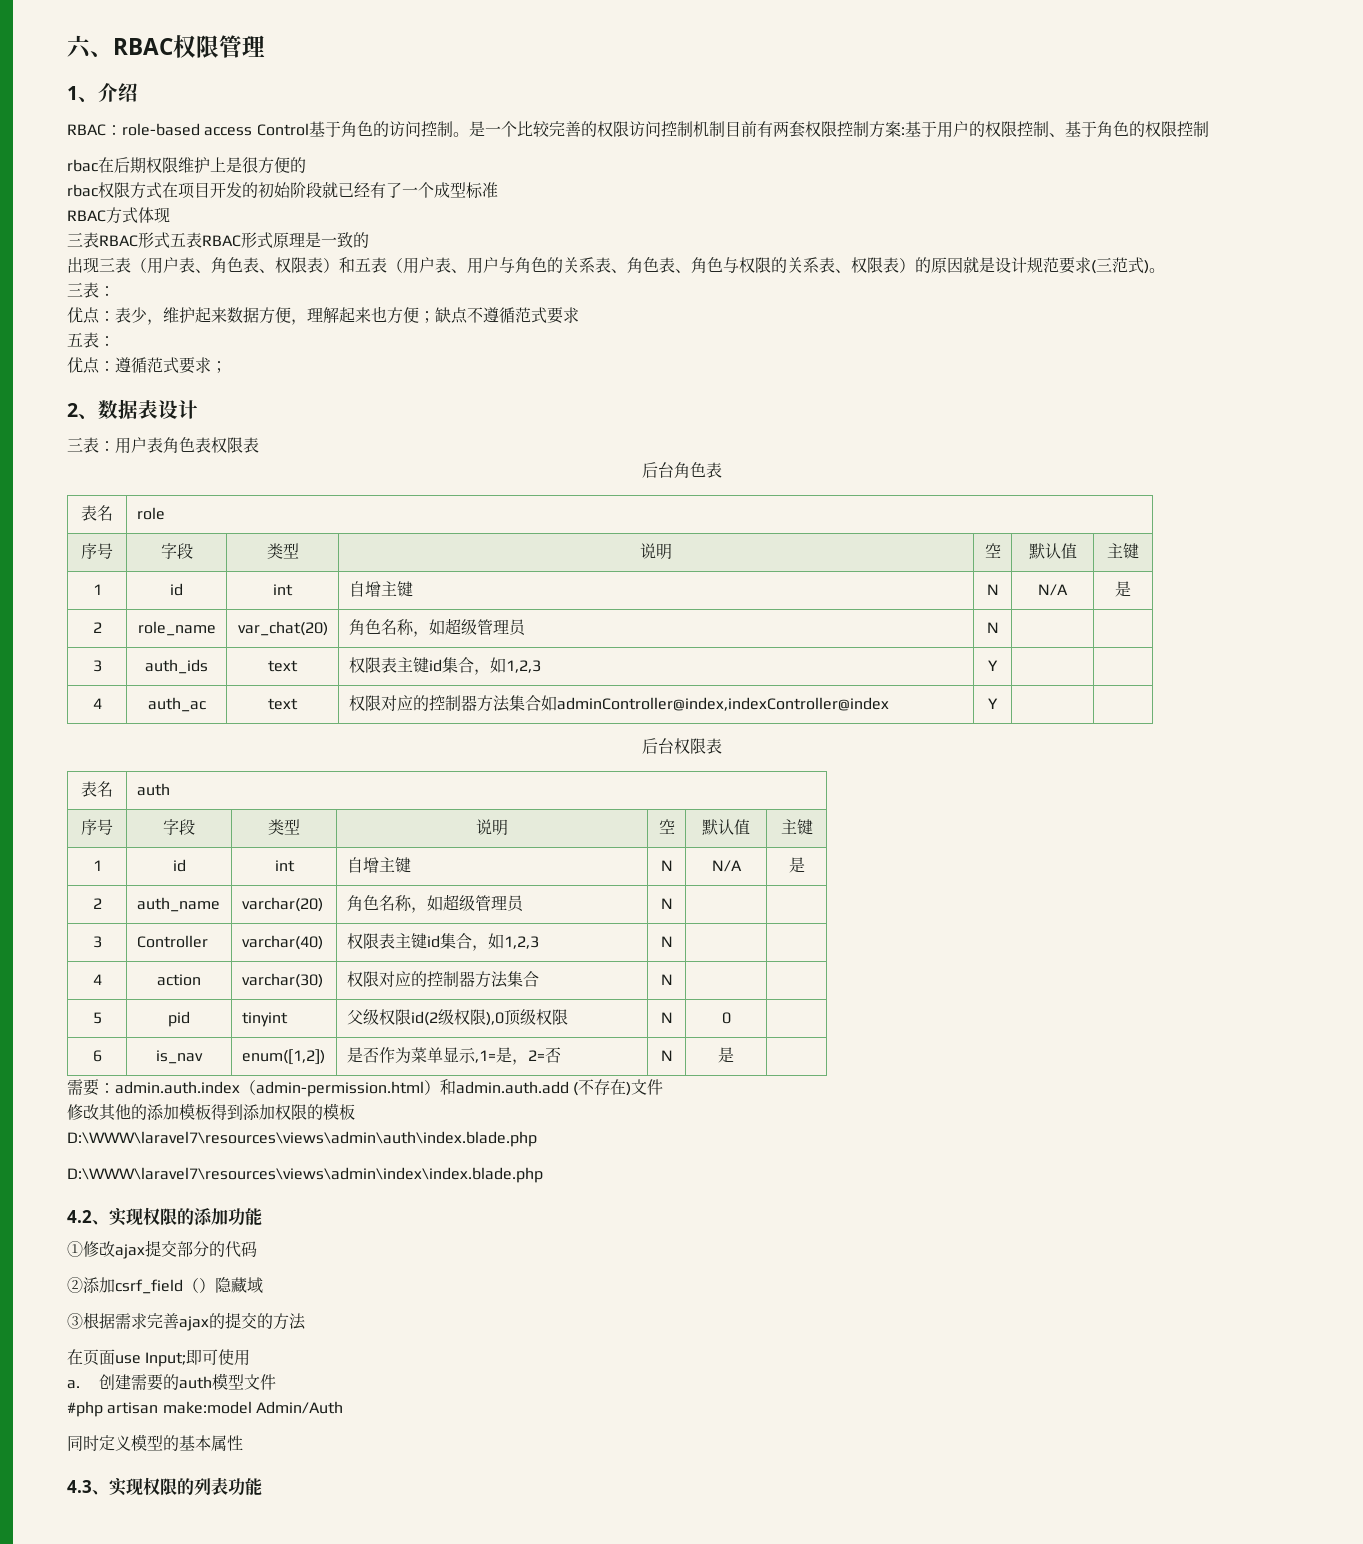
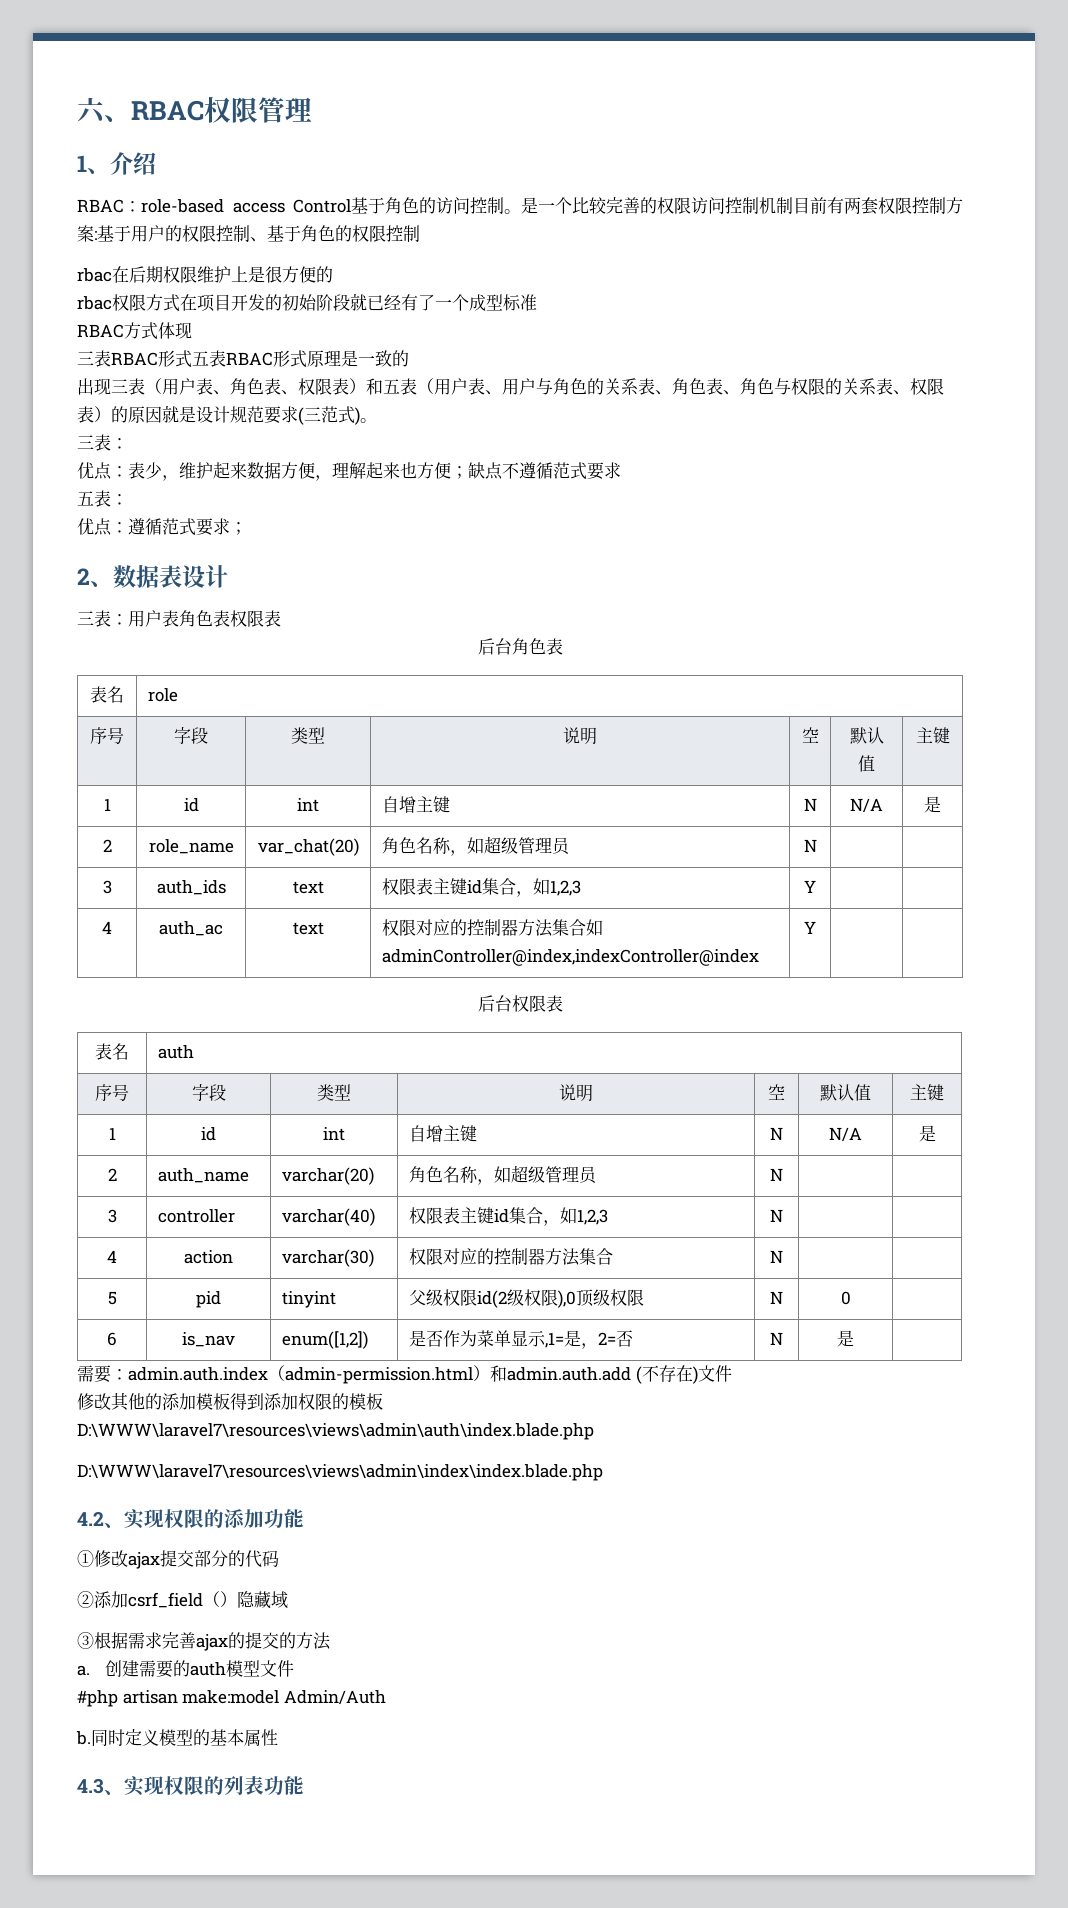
- 3 | Controller | varchar(40) | 权限表主键id集合，如1,2,3 | N | |
+ 3 | controller | varchar(40) | 权限表主键id集合，如1,2,3 | N | |
- 在页面use Input;即可使用
+ b.

